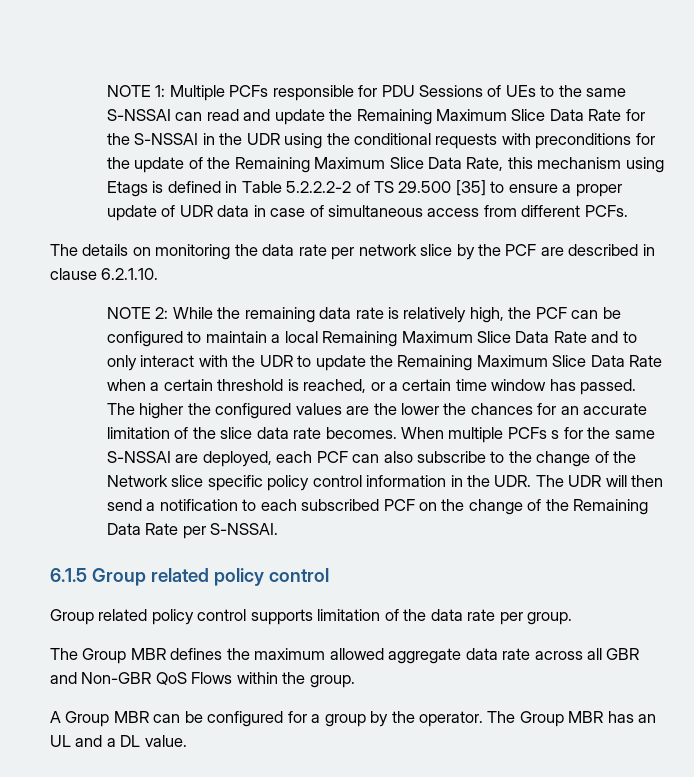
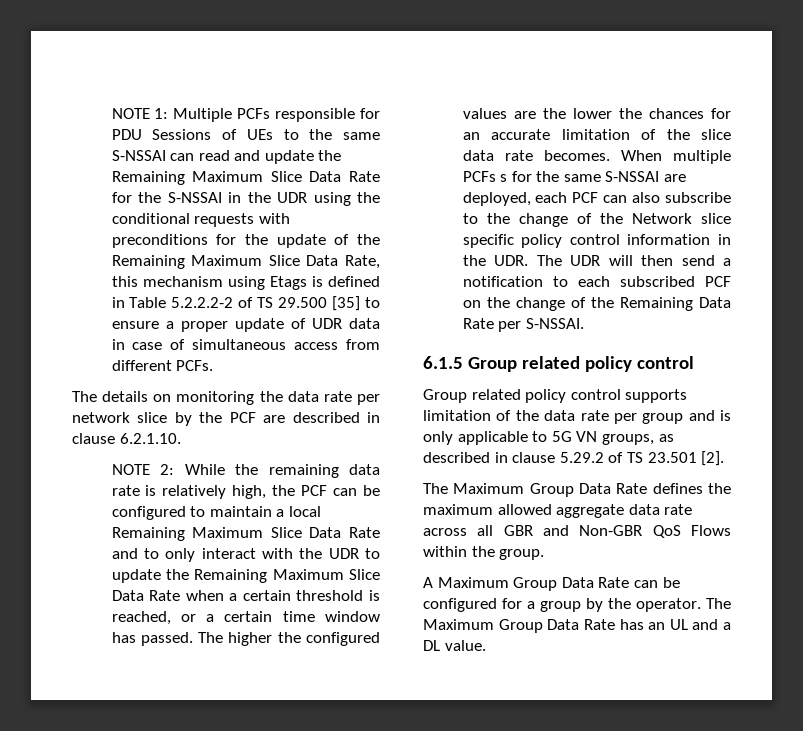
- Group related policy control supports limitation of the data rate per group.
- The Group MBR defines the maximum allowed aggregate data rate across all GBR and Non-GBR QoS Flows within the group.
+ Group related policy control supports limitation of the data rate per group and is only applicable to 5G VN groups, as described in clause 5.29.2 of TS 23.501 [2].
+ The Maximum Group Data Rate defines the maximum allowed aggregate data rate across all GBR and Non-GBR QoS Flows within the group.
- A Group MBR can be configured for a group by the operator.
+ A Maximum Group Data Rate can be configured for a group by the operator.
- The Group MBR has an UL and a DL value.
+ The Maximum Group Data Rate has an UL and a DL value.

